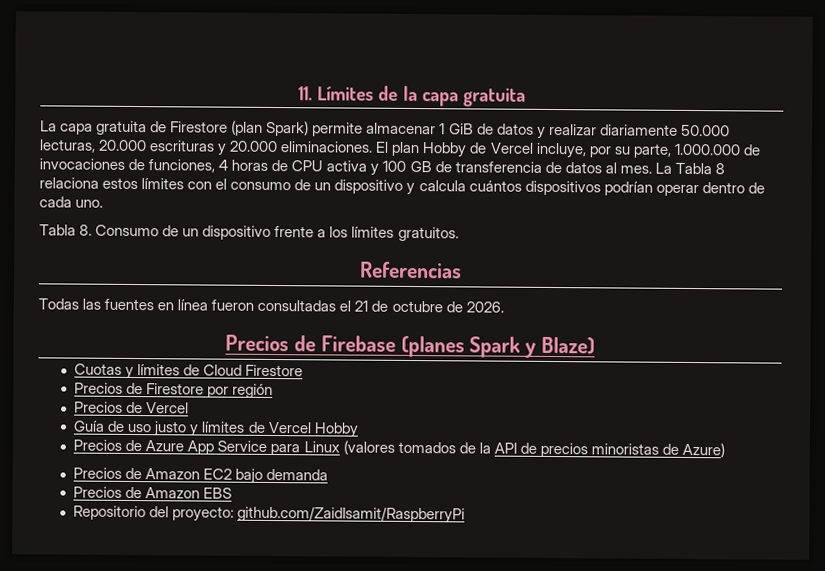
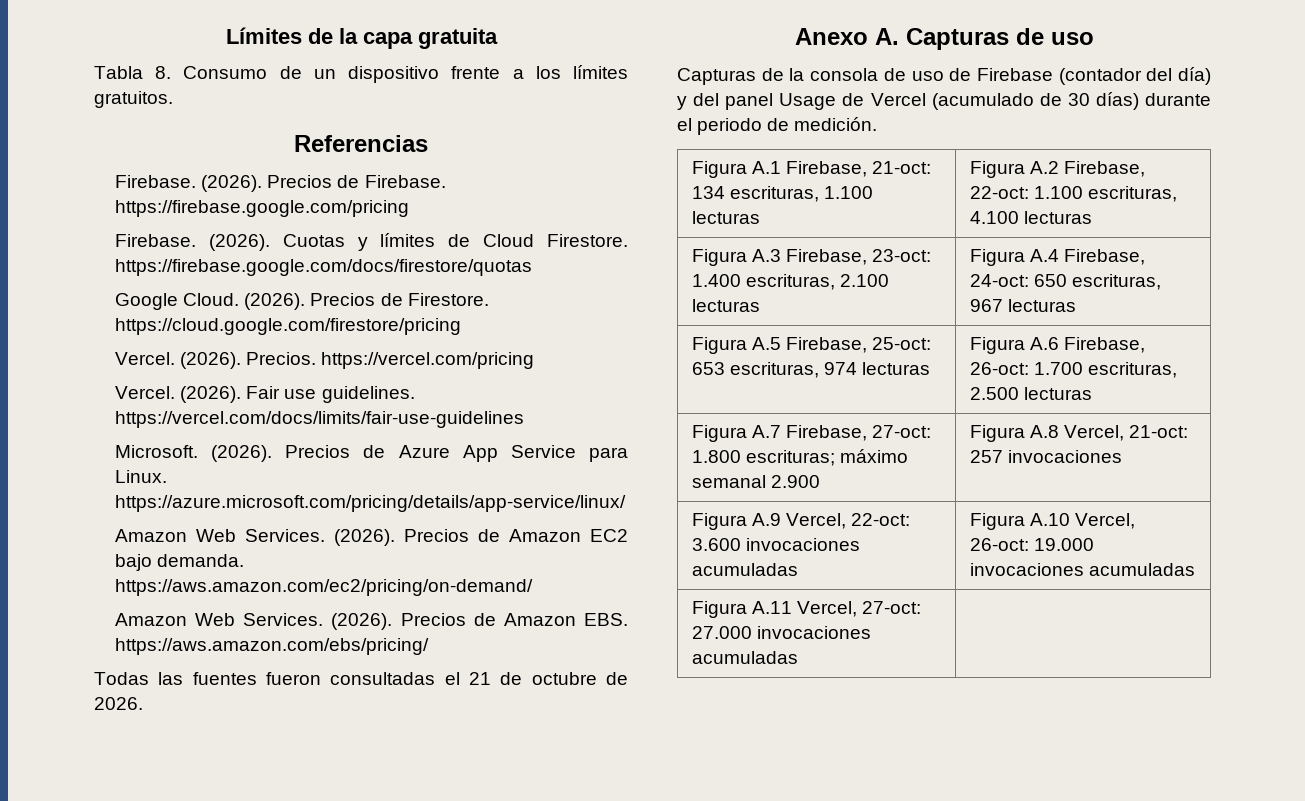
- 11. Límites de la capa gratuita
+ Límites de la capa gratuita
- La capa gratuita de Firestore (plan Spark) permite almacenar 1 GiB de datos y realizar diariamente 50.000 lecturas, 20.000 escrituras y 20.000 eliminaciones. El plan Hobby de Vercel incluye, por su parte, 1.000.000 de invocaciones de funciones, 4 horas de CPU activa y 100 GB de transferencia de datos al mes. La Tabla 8 relaciona estos límites con el consumo de un dispositivo y calcula cuántos dispositivos podrían operar dentro de cada uno.
+ Firebase. (2026). Precios de Firebase. https://firebase.google.com/pricing
+ Firebase. (2026). Cuotas y límites de Cloud Firestore. https://firebase.google.com/docs/firestore/quotas
+ Google Cloud. (2026). Precios de Firestore. https://cloud.google.com/firestore/pricing
+ Vercel. (2026). Precios. https://vercel.com/pricing
+ Vercel. (2026). Fair use guidelines. https://vercel.com/docs/limits/fair-use-guidelines
+ Microsoft. (2026). Precios de Azure App Service para Linux. https://azure.microsoft.com/pricing/details/app-service/linux/
+ Amazon Web Services. (2026). Precios de Amazon EC2 bajo demanda. https://aws.amazon.com/ec2/pricing/on-demand/
+ Amazon Web Services. (2026). Precios de Amazon EBS. https://aws.amazon.com/ebs/pricing/
- Todas las fuentes en línea fueron consultadas el 21 de octubre de 2026.
+ Todas las fuentes fueron consultadas el 21 de octubre de 2026.
- Precios de Firebase (planes Spark y Blaze)
- Cuotas y límites de Cloud Firestore
- Precios de Firestore por región
- Precios de Vercel
- Guía de uso justo y límites de Vercel Hobby
- Precios de Azure App Service para Linux (valores tomados de la API de precios minoristas de Azure)
- Precios de Amazon EC2 bajo demanda
- Precios de Amazon EBS
- Repositorio del proyecto: github.com/ZaidIsamit/RaspberryPi
+ Anexo A. Capturas de uso
+ Capturas de la consola de uso de Firebase (contador del día) y del panel Usage de Vercel (acumulado de 30 días) durante el periodo de medición.
+ Figura A.1 Firebase, 21-oct: 134 escrituras, 1.100 lecturas | Figura A.2 Firebase, 22-oct: 1.100 escrituras, 4.100 lecturas
+ Figura A.3 Firebase, 23-oct: 1.400 escrituras, 2.100 lecturas | Figura A.4 Firebase, 24-oct: 650 escrituras, 967 lecturas
+ Figura A.5 Firebase, 25-oct: 653 escrituras, 974 lecturas | Figura A.6 Firebase, 26-oct: 1.700 escrituras, 2.500 lecturas
+ Figura A.7 Firebase, 27-oct: 1.800 escrituras; máximo semanal 2.900 | Figura A.8 Vercel, 21-oct: 257 invocaciones
+ Figura A.9 Vercel, 22-oct: 3.600 invocaciones acumuladas | Figura A.10 Vercel, 26-oct: 19.000 invocaciones acumuladas
+ Figura A.11 Vercel, 27-oct: 27.000 invocaciones acumuladas |

